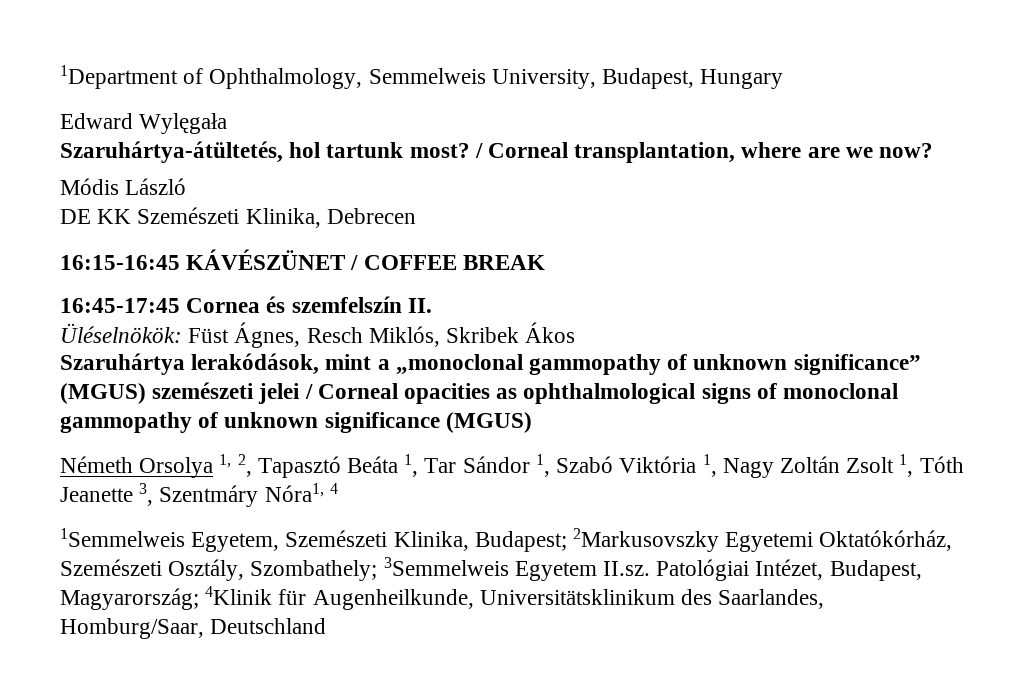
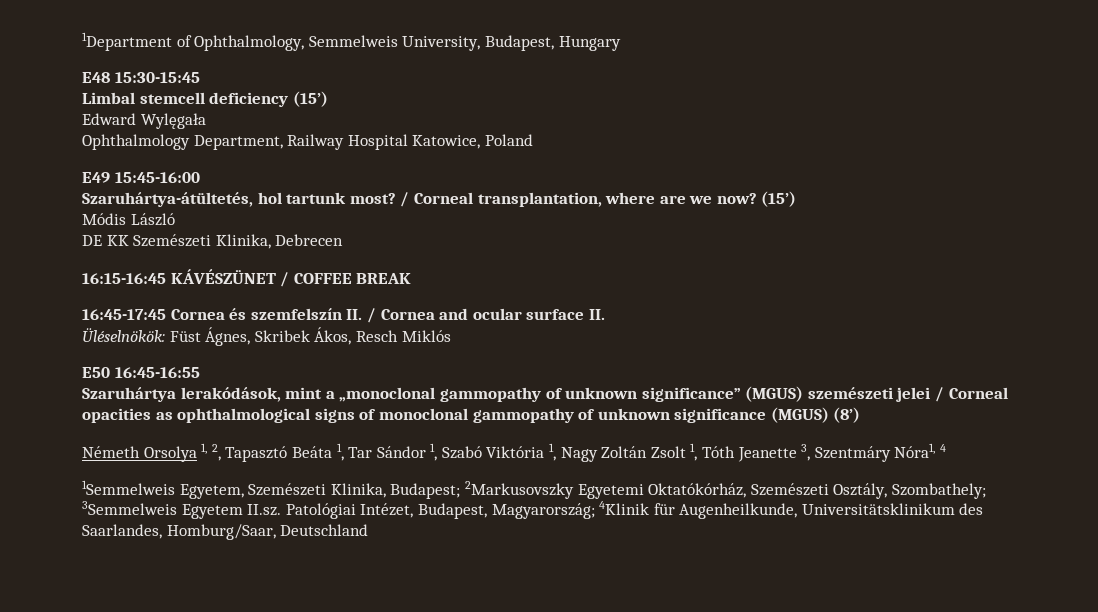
+ E48 15:30-15:45
+ Limbal stemcell deficiency (15’)
  Edward Wylęgała
+ Ophthalmology Department, Railway Hospital Katowice, Poland
+ E49 15:45-16:00
- / Corneal transplantation, where are we now?
+ / Corneal transplantation, where are we now? (15’)
- 16:45-17:45 Cornea és szemfelszín II.
- Üléselnökök: Füst Ágnes, Resch Miklós, Skribek Ákos
+ 16:45-17:45 Cornea és szemfelszín II. / Cornea and ocular surface II.
+ Üléselnökök: Füst Ágnes, Skribek Ákos, Resch Miklós
+ E50 16:45-16:55
- Szaruhártya lerakódások, mint a „monoclonal gammopathy of unknown significance” (MGUS) szemészeti jelei / Corneal opacities as ophthalmological signs of monoclonal gammopathy of unknown significance (MGUS)
+ Szaruhártya lerakódások, mint a „monoclonal gammopathy of unknown significance” (MGUS) szemészeti jelei / Corneal opacities as ophthalmological signs of monoclonal gammopathy of unknown significance (MGUS) (8’)

